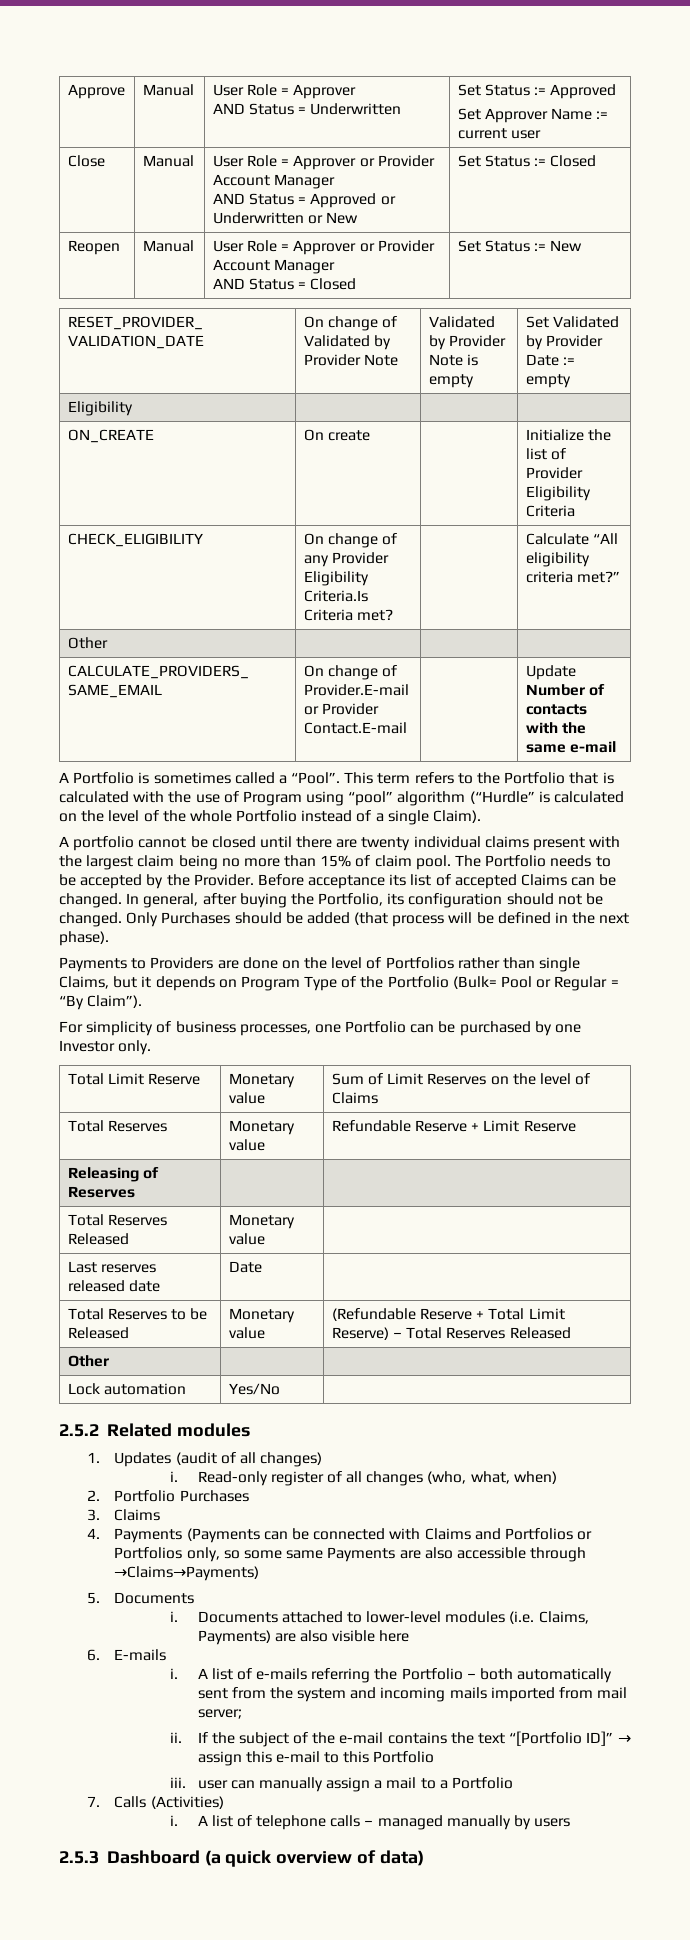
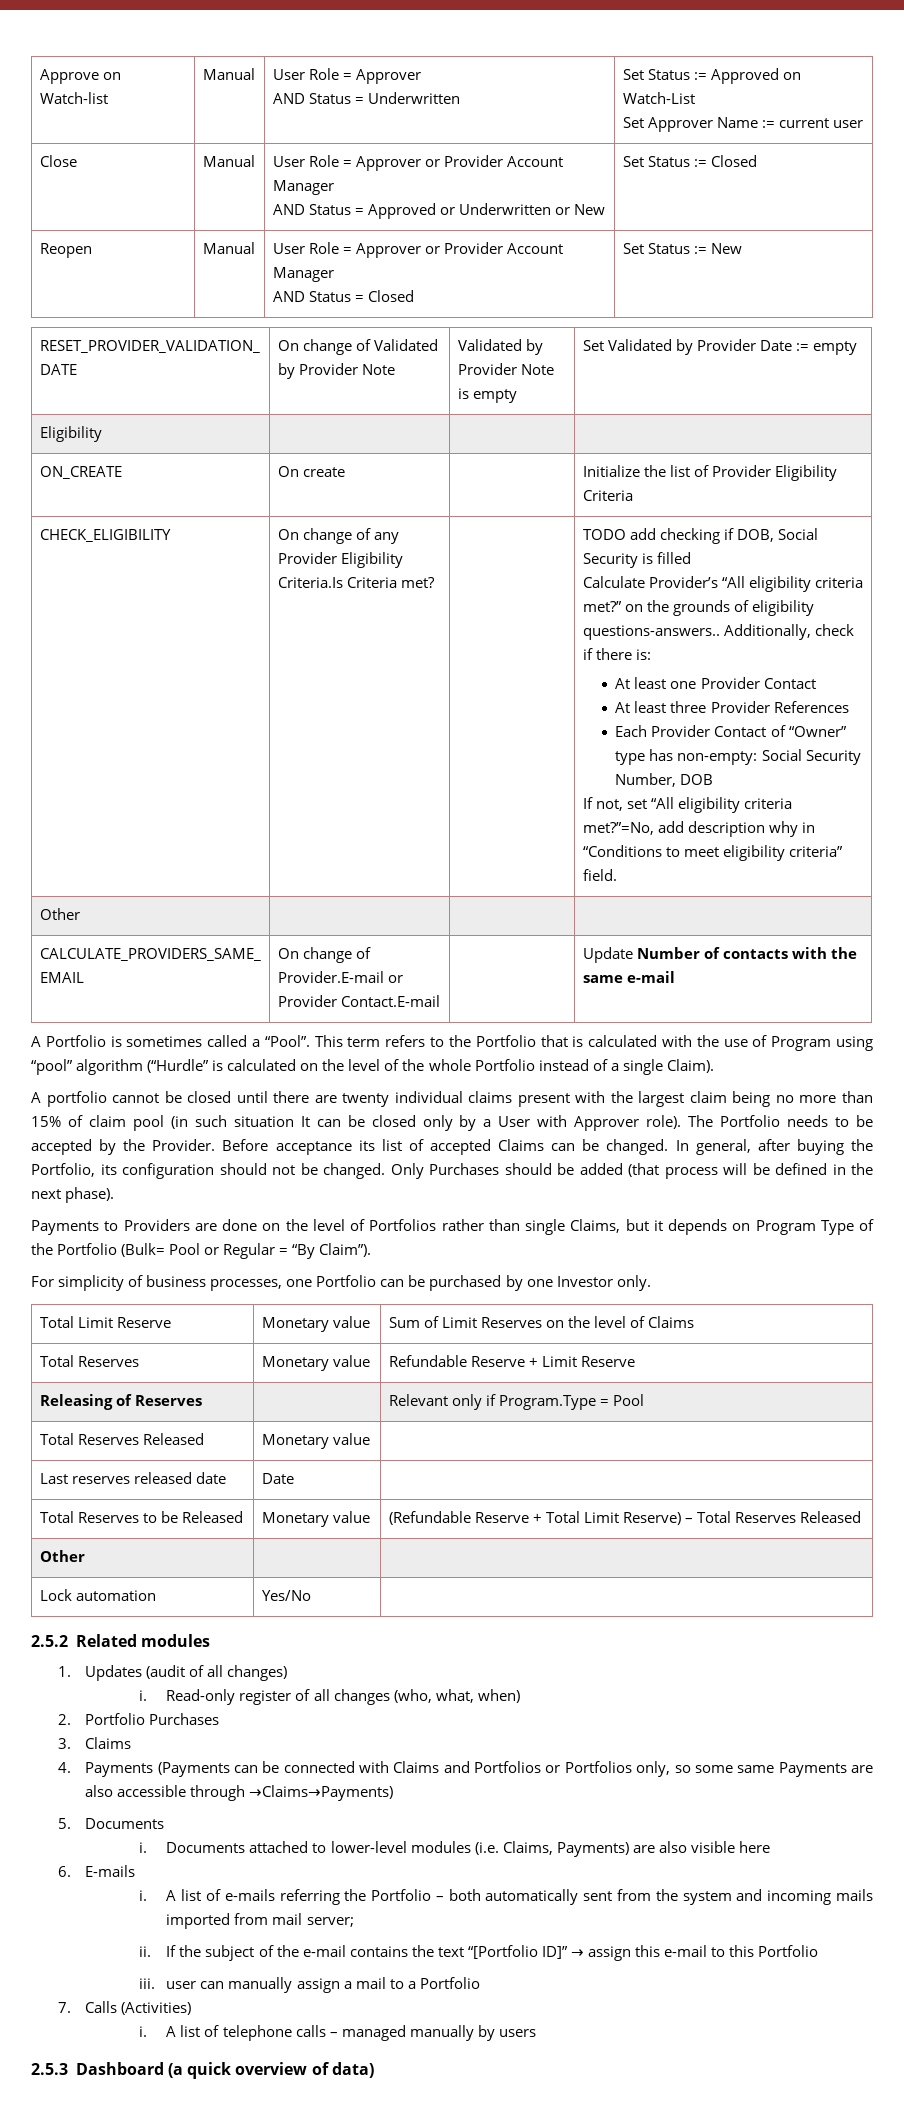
- Approve | Manual | User Role = Approver
- AND Status = Underwritten | Set Status := Approved
+ Approve on Watch-list | Manual | User Role = Approver
+ AND Status = Underwritten | Set Status := Approved on Watch-List
- Calculate “All eligibility criteria met?”
+ TODO add checking if DOB, Social Security is filled
+ Calculate Provider’s “All eligibility criteria met?” on the grounds of eligibility questions-answers.. Additionally, check if there is:
+ At least one Provider Contact
+ At least three Provider References
+ Each Provider Contact of “Owner” type has non-empty: Social Security Number, DOB
+ If not, set “All eligibility criteria met?”=No, add description why in “Conditions to meet eligibility criteria” field.
- A portfolio cannot be closed until there are twenty individual claims present with the largest claim being no more than 15% of claim pool.
+ A portfolio cannot be closed until there are twenty individual claims present with the largest claim being no more than 15% of claim pool (in such situation It can be closed only by a User with Approver role).
- Releasing of Reserves | |
+ Releasing of Reserves | | Relevant only if Program.Type = Pool

